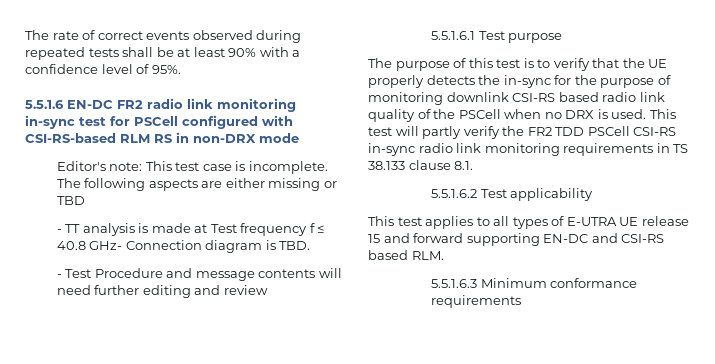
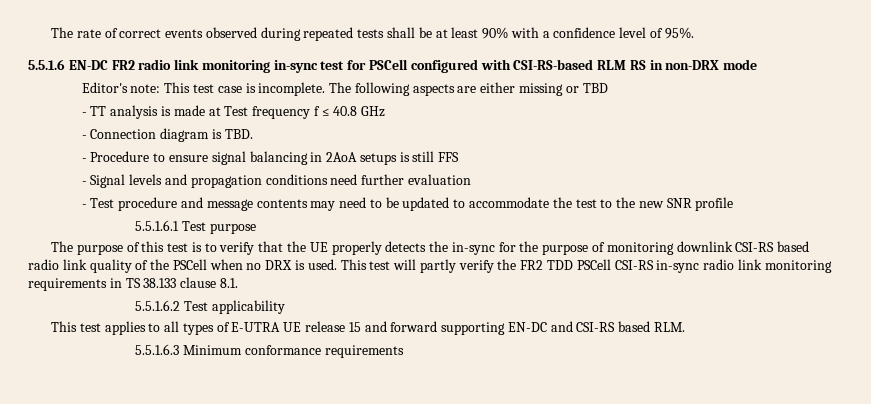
- - TT analysis is made at Test frequency f ≤ 40.8 GHz- Connection diagram is TBD.
+ - TT analysis is made at Test frequency f ≤ 40.8 GHz
+ - Connection diagram is TBD.
+ - Procedure to ensure signal balancing in 2AoA setups is still FFS
+ - Signal levels and propagation conditions need further evaluation
- - Test Procedure and message contents will need further editing and review
+ - Test procedure and message contents may need to be updated to accommodate the test to the new SNR profile

